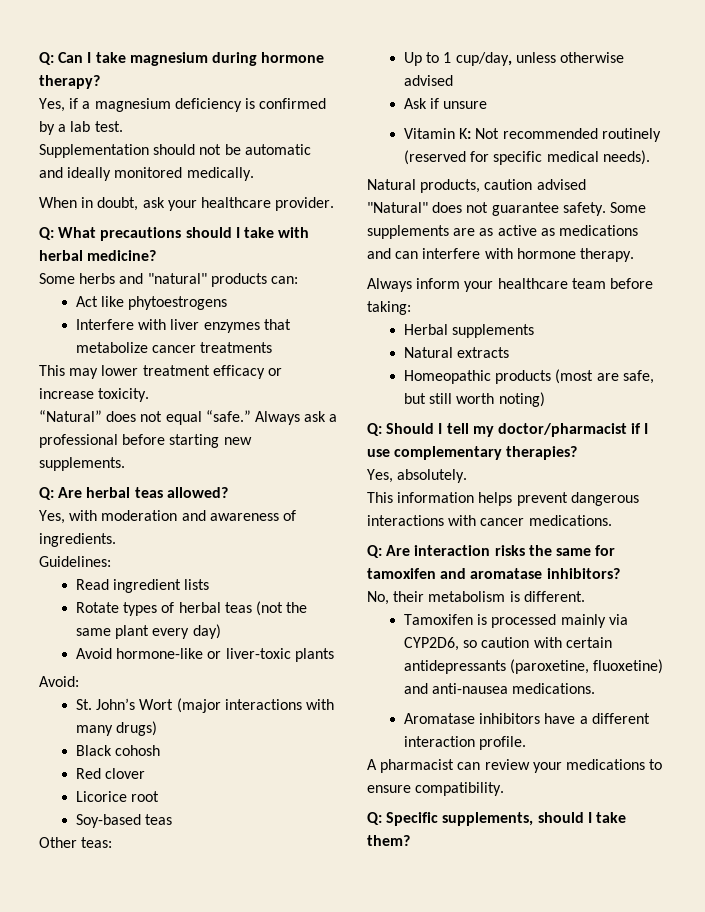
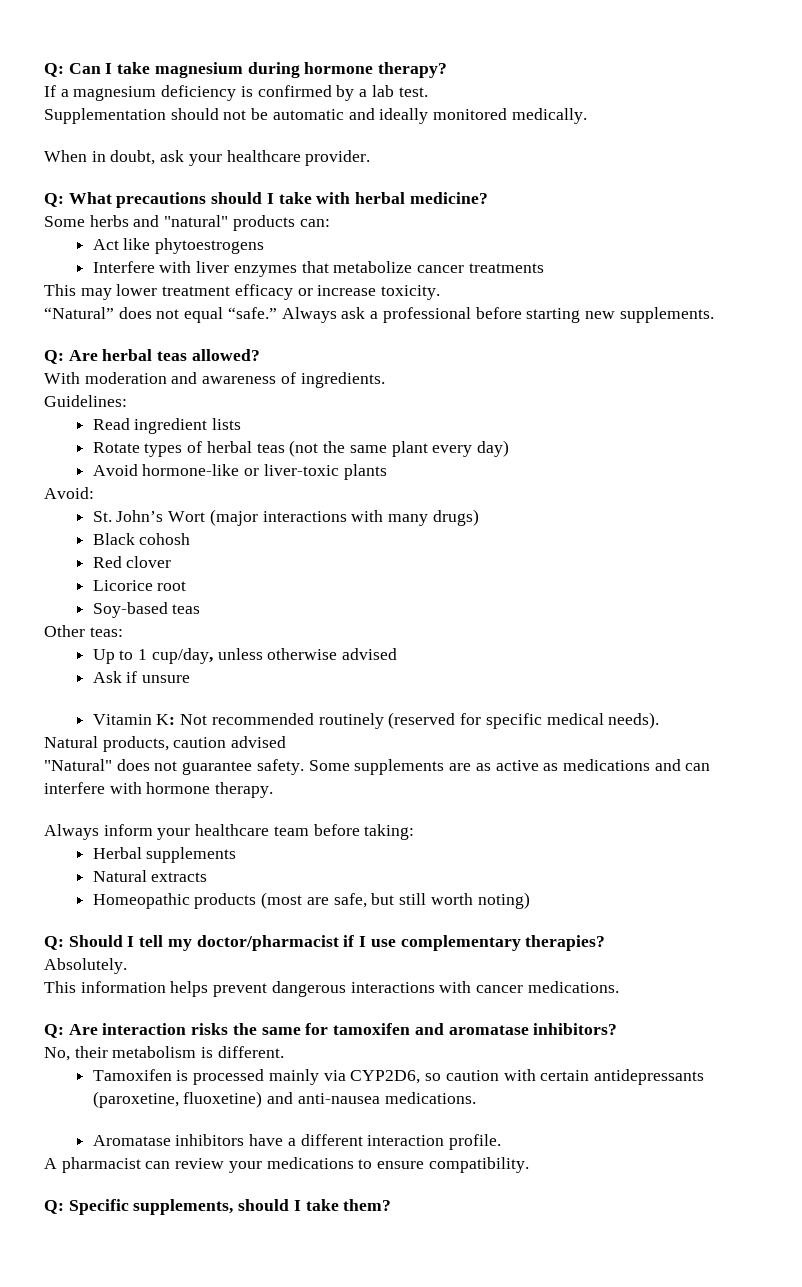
- Yes, if a magnesium deficiency is confirmed by a lab test.
+ If a magnesium deficiency is confirmed by a lab test.
- Yes, with moderation and awareness of ingredients.
+ With moderation and awareness of ingredients.
- Yes, absolutely.
+ Absolutely.

